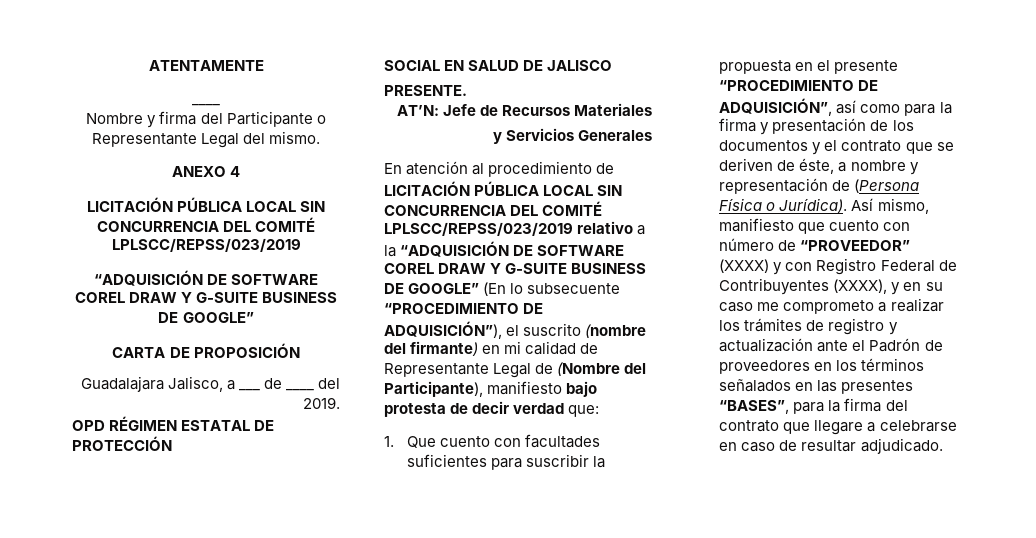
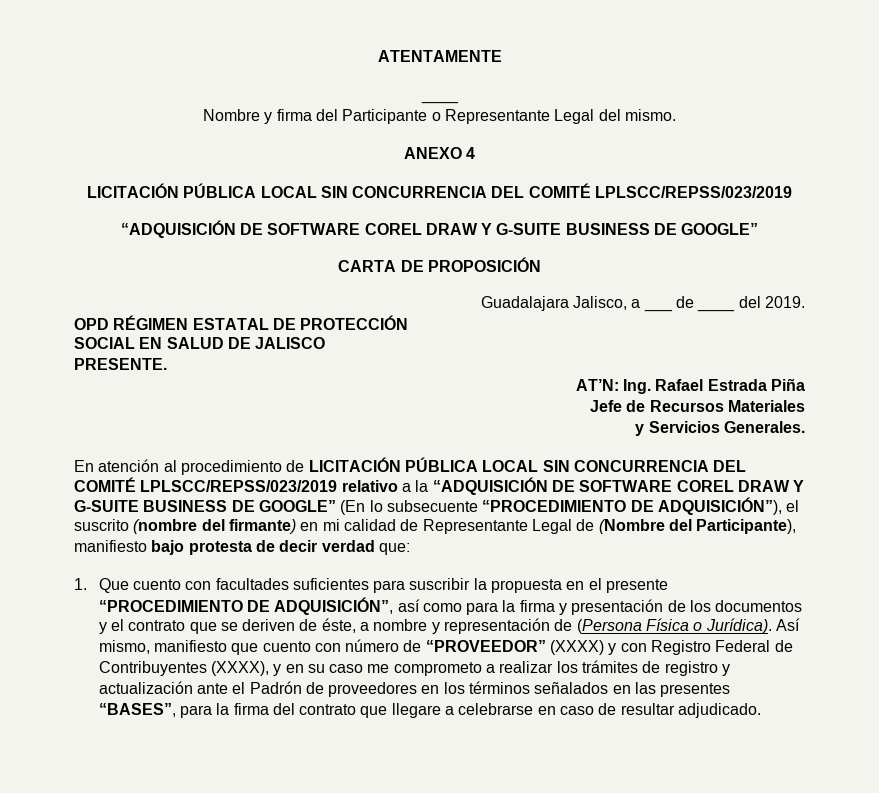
- AT’N: Jefe de Recursos Materiales
+ AT’N: Ing. Rafael Estrada Piña
+ Jefe de Recursos Materiales
- y Servicios Generales
+ y Servicios Generales.

